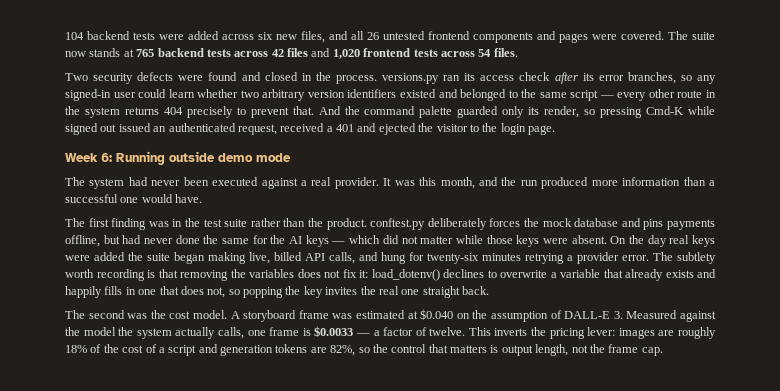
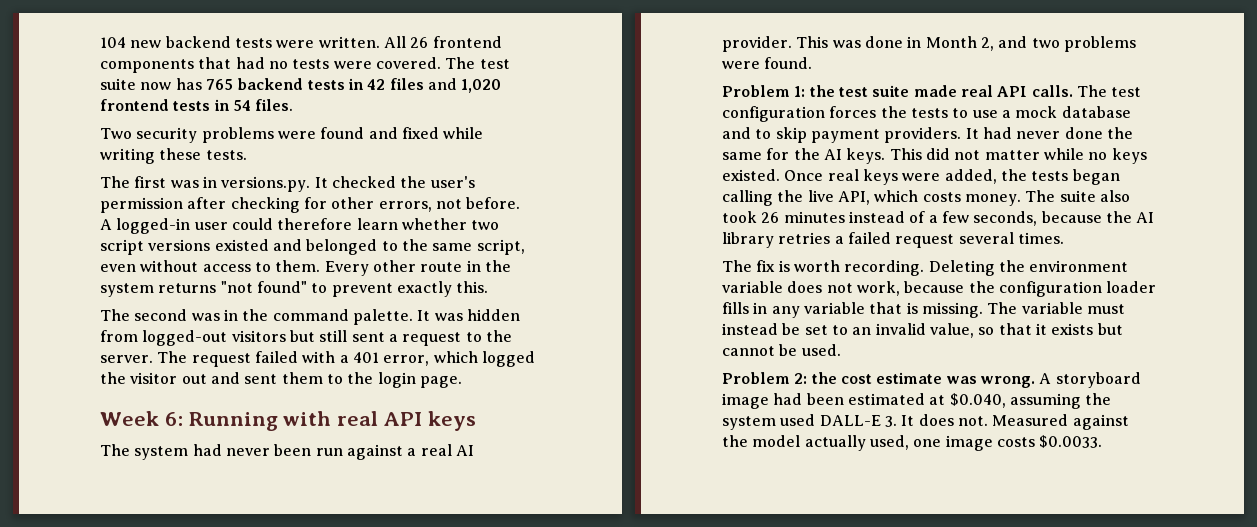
- 104 backend tests were added across six new files, and all 26 untested frontend components and pages were covered.
+ 104 new backend tests were written. All 26 frontend components that had no tests were covered.
- The suite now stands at 765 backend tests across 42 files and 1,020 frontend tests across 54 files.
+ The test suite now has 765 backend tests in 42 files and 1,020 frontend tests in 54 files.
- Two security defects were found and closed in the process. versions.py ran its access check after its error branches, so any signed-in user could learn whether two arbitrary version identifiers existed and belonged to the same script — every other route in the system returns 404 precisely to prevent that. And the command palette guarded only its render, so pressing Cmd-K while signed out issued an authenticated request, received a 401 and ejected the visitor to the login page.
+ Two security problems were found and fixed while writing these tests.
+ The first was in versions.py. It checked the user's permission after checking for other errors, not before. A logged-in user could therefore learn whether two script versions existed and belonged to the same script, even without access to them. Every other route in the system returns "not found" to prevent exactly this.
+ The second was in the command palette. It was hidden from logged-out visitors but still sent a request to the server. The request failed with a 401 error, which logged the visitor out and sent them to the login page.
- Week 6: Running outside demo mode
+ Week 6: Running with real API keys
- The system had never been executed against a real provider. It was this month, and the run produced more information than a successful one would have.
- The first finding was in the test suite rather than the product. conftest.py deliberately forces the mock database and pins payments offline, but had never done the same for the AI keys — which did not matter while those keys were absent. On the day real keys were added the suite began making live, billed API calls, and hung for twenty-six minutes retrying a provider error. The subtlety worth recording is that removing the variables does not fix it: load_dotenv() declines to overwrite a variable that already exists and happily fills in one that does not, so popping the key invites the real one straight back.
- The second was the cost model. A storyboard frame was estimated at $0.040 on the assumption of DALL-E 3. Measured against the model the system actually calls, one frame is $0.0033 — a factor of twelve. This inverts the pricing lever: images are roughly 18% of the cost of a script and generation tokens are 82%, so the control that matters is output length, not the frame cap.
+ The system had never been run against a real AI provider. This was done in Month 2, and two problems were found.
+ Problem 1: the test suite made real API calls. The test configuration forces the tests to use a mock database and to skip payment providers. It had never done the same for the AI keys. This did not matter while no keys existed. Once real keys were added, the tests began calling the live API, which costs money. The suite also took 26 minutes instead of a few seconds, because the AI library retries a failed request several times.
+ The fix is worth recording. Deleting the environment variable does not work, because the configuration loader fills in any variable that is missing. The variable must instead be set to an invalid value, so that it exists but cannot be used.
+ Problem 2: the cost estimate was wrong. A storyboard image had been estimated at $0.040, assuming the system used DALL-E 3. It does not. Measured against the model actually used, one image costs $0.0033.

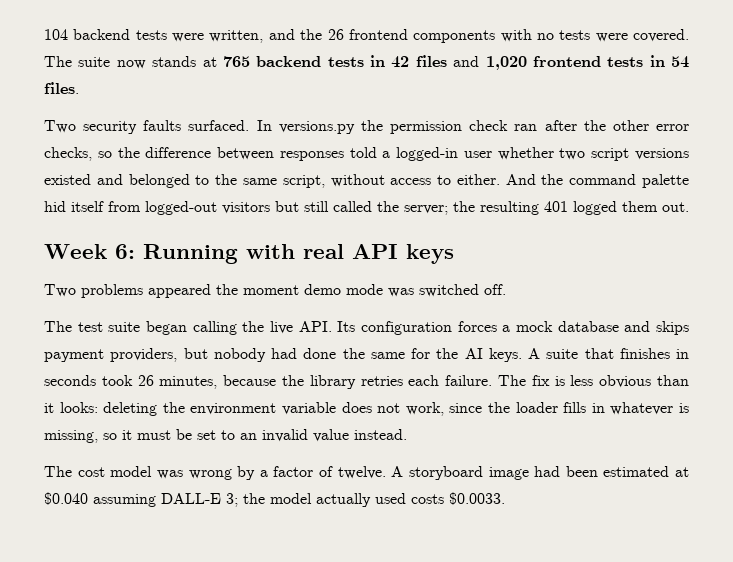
- 104 new backend tests were written. All 26 frontend components that had no tests were covered.
+ 104 backend tests were written, and the 26 frontend components with no tests were covered.
- The test suite now has 765 backend tests in 42 files and 1,020 frontend tests in 54 files.
+ The suite now stands at 765 backend tests in 42 files and 1,020 frontend tests in 54 files.
- Two security problems were found and fixed while writing these tests.
- The first was in versions.py. It checked the user's permission after checking for other errors, not before. A logged-in user could therefore learn whether two script versions existed and belonged to the same script, even without access to them. Every other route in the system returns "not found" to prevent exactly this.
- The second was in the command palette. It was hidden from logged-out visitors but still sent a request to the server. The request failed with a 401 error, which logged the visitor out and sent them to the login page.
+ Two security faults surfaced. In versions.py the permission check ran after the other error checks, so the difference between responses told a logged-in user whether two script versions existed and belonged to the same script, without access to either. And the command palette hid itself from logged-out visitors but still called the server; the resulting 401 logged them out.
- The system had never been run against a real AI provider. This was done in Month 2, and two problems were found.
- Problem 1: the test suite made real API calls. The test configuration forces the tests to use a mock database and to skip payment providers. It had never done the same for the AI keys.
+ Two problems appeared the moment demo mode was switched off.
+ The test suite began calling the live API. Its configuration forces a mock database and skips payment providers, but nobody had done the same for the AI keys.
- This did not matter while no keys existed. Once real keys were added, the tests began calling the live API, which costs money. The suite also took 26 minutes instead of a few seconds, because the AI library retries a failed request several times.
- The fix is worth recording. Deleting the environment variable does not work, because the configuration loader fills in any variable that is missing. The variable must instead be set to an invalid value, so that it exists but cannot be used.
- Problem 2: the cost estimate was wrong.
+ A suite that finishes in seconds took 26 minutes, because the library retries each failure. The fix is less obvious than it looks: deleting the environment variable does not work, since the loader fills in whatever is missing, so it must be set to an invalid value instead.
+ The cost model was wrong by a factor of twelve.
- A storyboard image had been estimated at $0.040, assuming the system used DALL-E 3. It does not. Measured against the model actually used, one image costs $0.0033.
+ A storyboard image had been estimated at $0.040 assuming DALL-E 3; the model actually used costs $0.0033.

